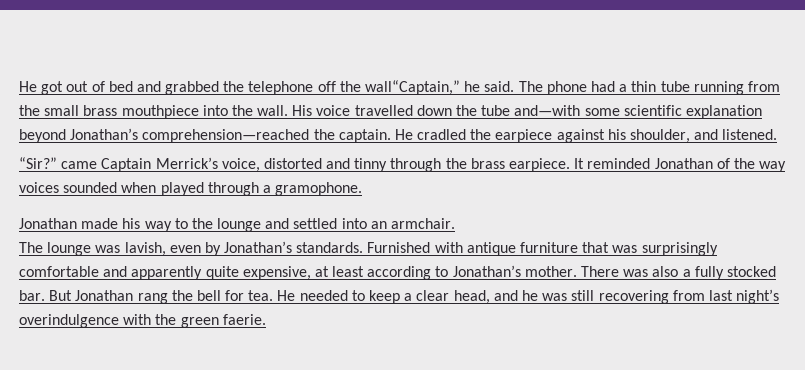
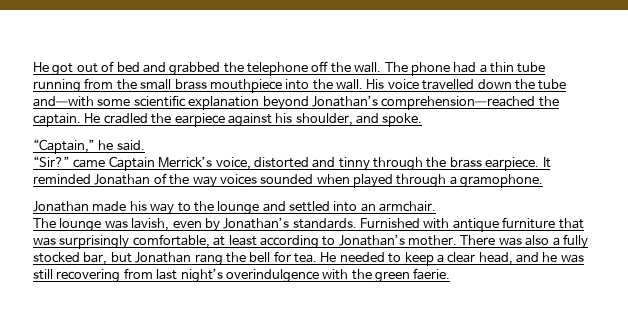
- He got out of bed and grabbed the telephone off the wall“Captain,” he said.
+ He got out of bed and grabbed the telephone off the wall.
- He cradled the earpiece against his shoulder, and listened.
+ He cradled the earpiece against his shoulder, and spoke.
+ “Captain,” he said.
- Furnished with antique furniture that was surprisingly comfortable and apparently quite expensive, at least according to Jonathan’s mother.
+ Furnished with antique furniture that was surprisingly comfortable, at least according to Jonathan’s mother.
- There was also a fully stocked bar. But Jonathan rang the bell for tea.
+ There was also a fully stocked bar, but Jonathan rang the bell for tea.

